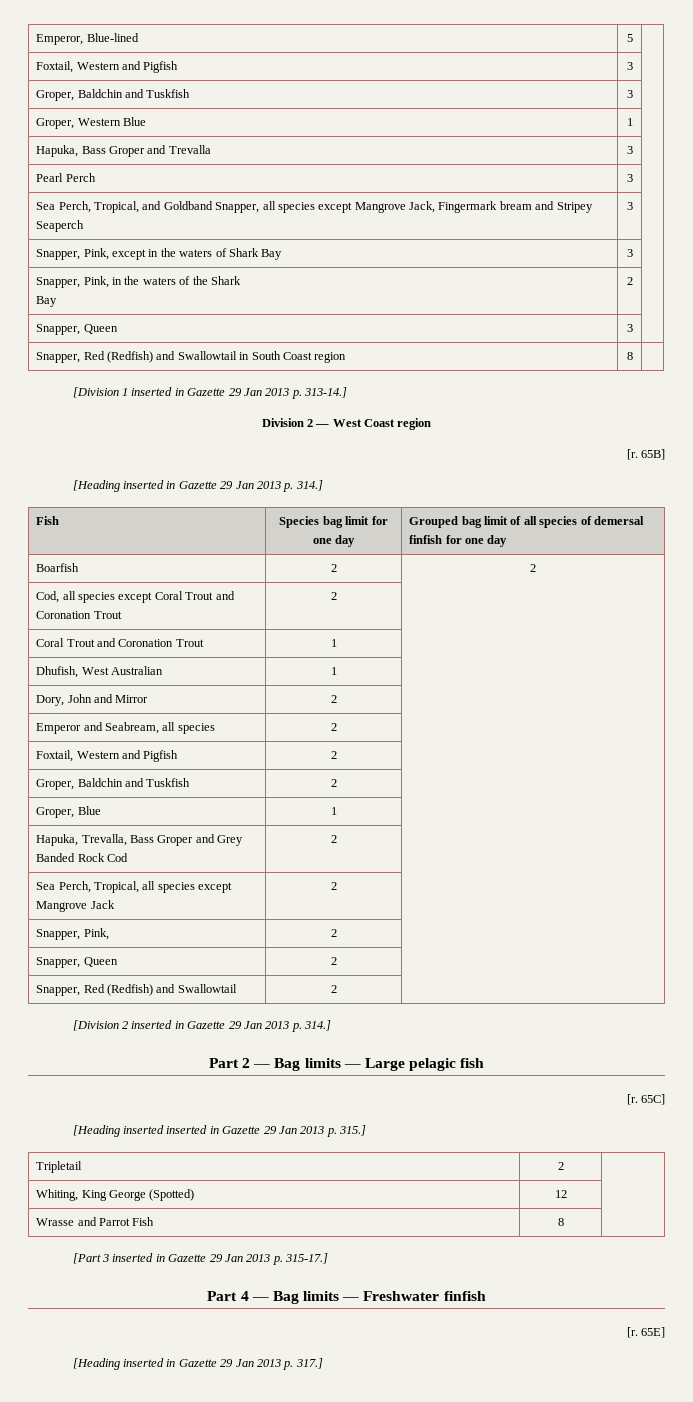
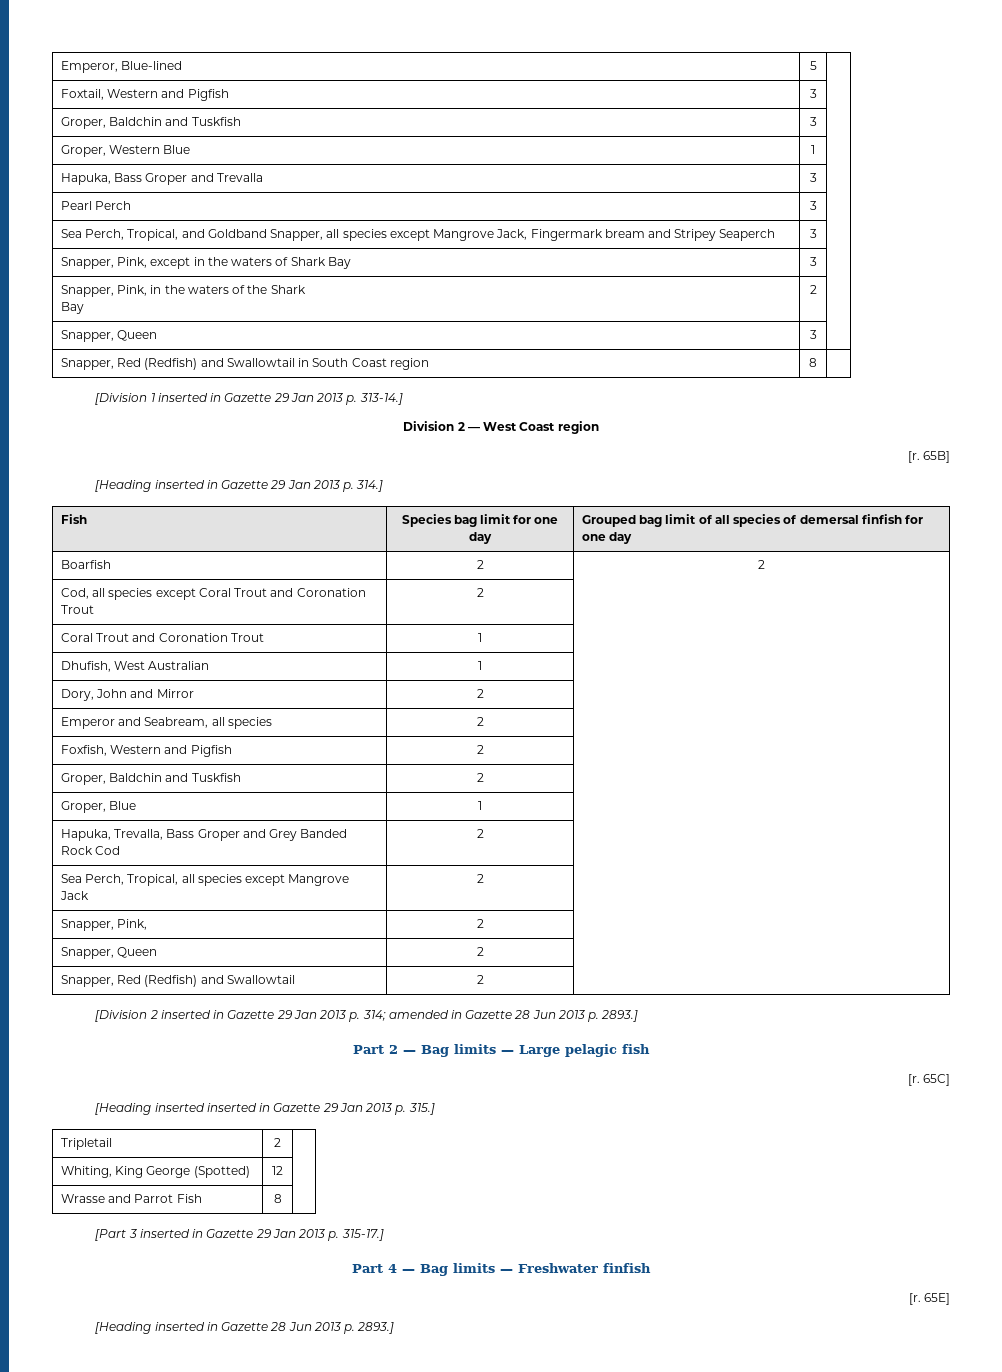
- Foxtail, Western and Pigfish | 2 |
+ Foxfish, Western and Pigfish | 2 |
- [Division 2 inserted in Gazette 29 Jan 2013 p. 314.]
+ [Division 2 inserted in Gazette 29 Jan 2013 p. 314; amended in Gazette 28 Jun 2013 p. 2893.]
- [Heading inserted in Gazette 29 Jan 2013 p. 317.]
+ [Heading inserted in Gazette 28 Jun 2013 p. 2893.]

